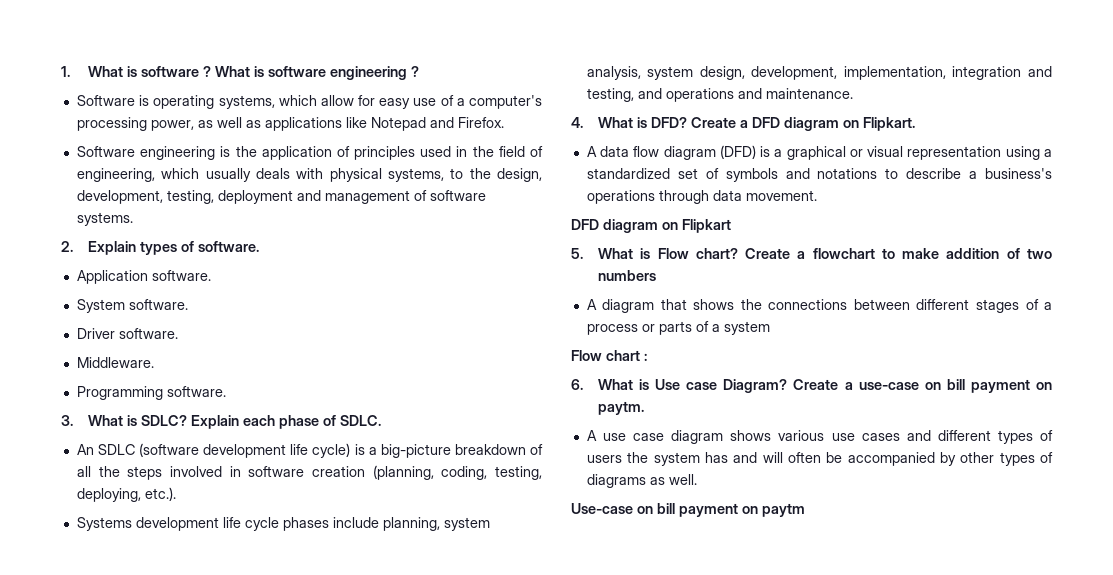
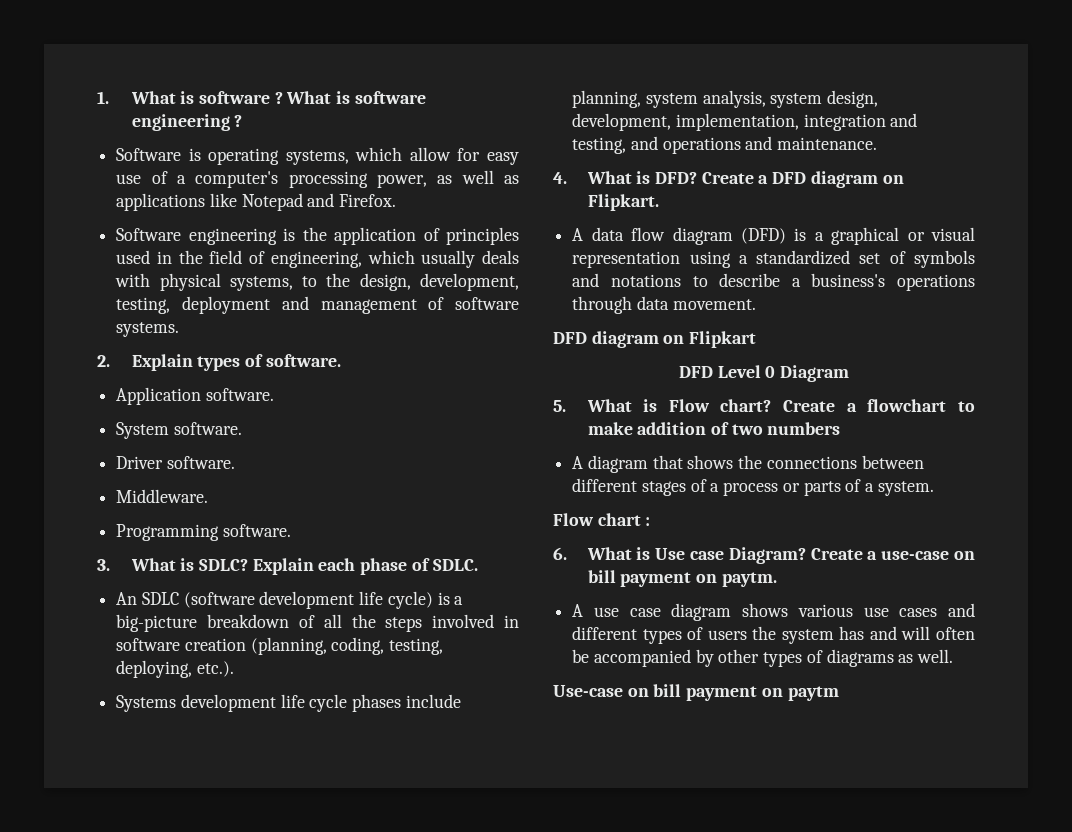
+ DFD Level 0 Diagram
- A diagram that shows the connections between different stages of a process or parts of a system
+ A diagram that shows the connections between different stages of a process or parts of a system.

